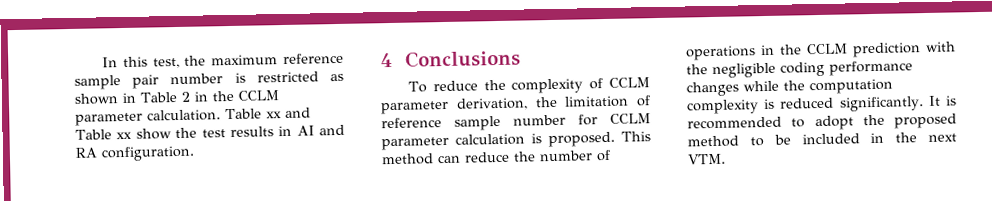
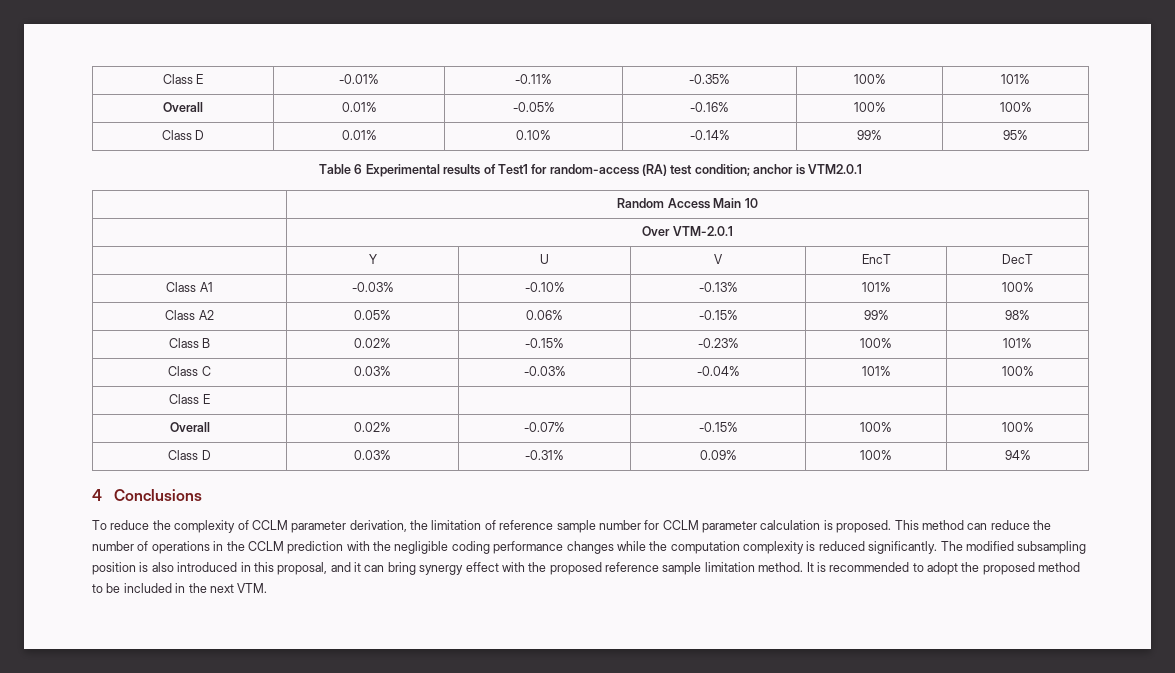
- In this test, the maximum reference sample pair number is restricted as shown in Table 2 in the CCLM parameter calculation. Table xx and Table xx show the test results in AI and RA configuration.
+ Class E | -0.01% | -0.11% | -0.35% | 100% | 101%
+ Overall | 0.01% | -0.05% | -0.16% | 100% | 100%
+ Class D | 0.01% | 0.10% | -0.14% | 99% | 95%
+ Table 6 Experimental results of Test1 for random-access (RA) test condition; anchor is VTM2.0.1
+ | Random Access Main 10
+ | Over VTM-2.0.1
+ | Y | U | V | EncT | DecT
+ Class A1 | -0.03% | -0.10% | -0.13% | 101% | 100%
+ Class A2 | 0.05% | 0.06% | -0.15% | 99% | 98%
+ Class B | 0.02% | -0.15% | -0.23% | 100% | 101%
+ Class C | 0.03% | -0.03% | -0.04% | 101% | 100%
+ Class E | | | | |
+ Overall | 0.02% | -0.07% | -0.15% | 100% | 100%
+ Class D | 0.03% | -0.31% | 0.09% | 100% | 94%
+ The modified subsampling position is also introduced in this proposal, and it can bring synergy effect with the proposed reference sample limitation method.

